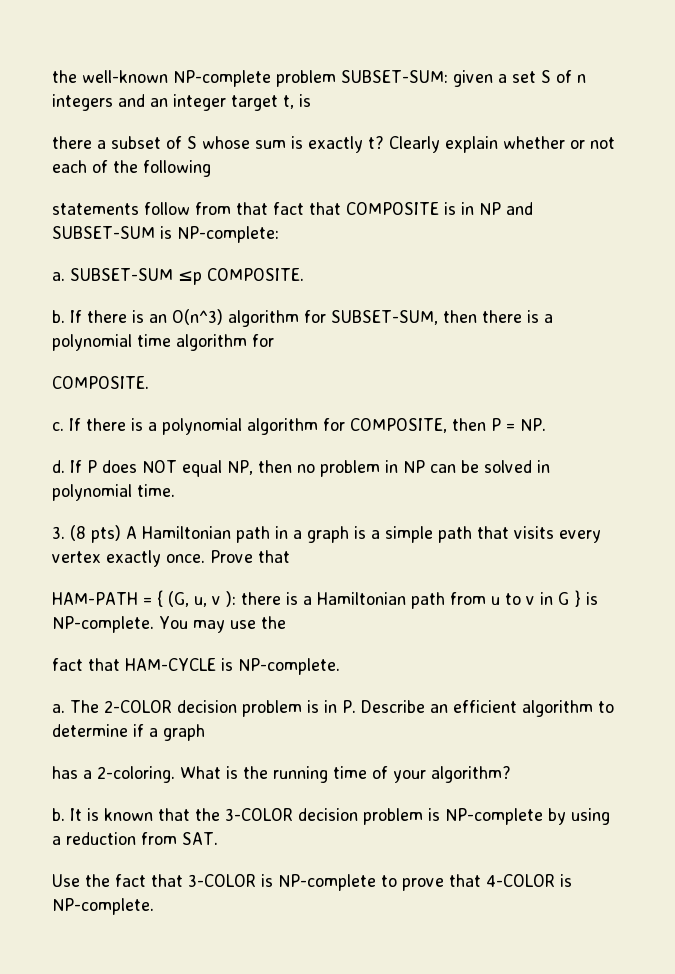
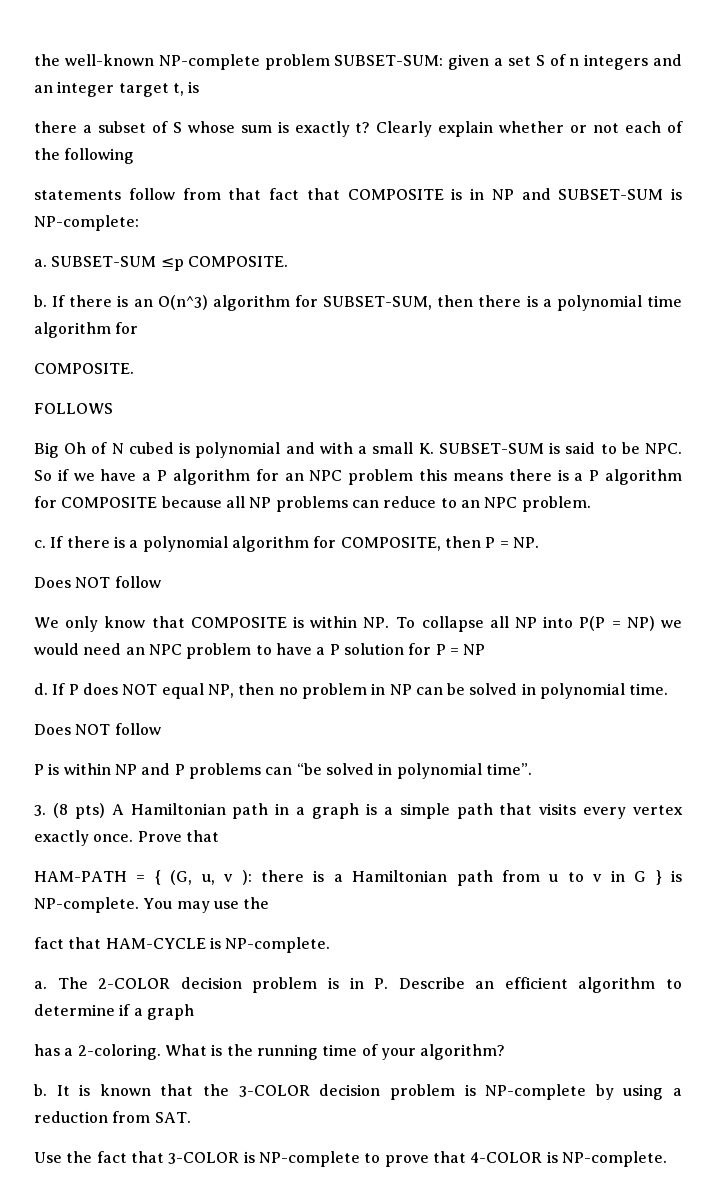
+ FOLLOWS
+ Big Oh of N cubed is polynomial and with a small K. SUBSET-SUM is said to be NPC. So if we have a P algorithm for an NPC problem this means there is a P algorithm for COMPOSITE because all NP problems can reduce to an NPC problem.
  If there is a polynomial algorithm for COMPOSITE, then P = NP.
+ Does NOT follow
+ We only know that COMPOSITE is within NP. To collapse all NP into P(P = NP) we would need an NPC problem to have a P solution for P = NP
  If P does NOT equal NP, then no problem in NP can be solved in polynomial time.
+ Does NOT follow
+ P is within NP and P problems can “be solved in polynomial time”.

